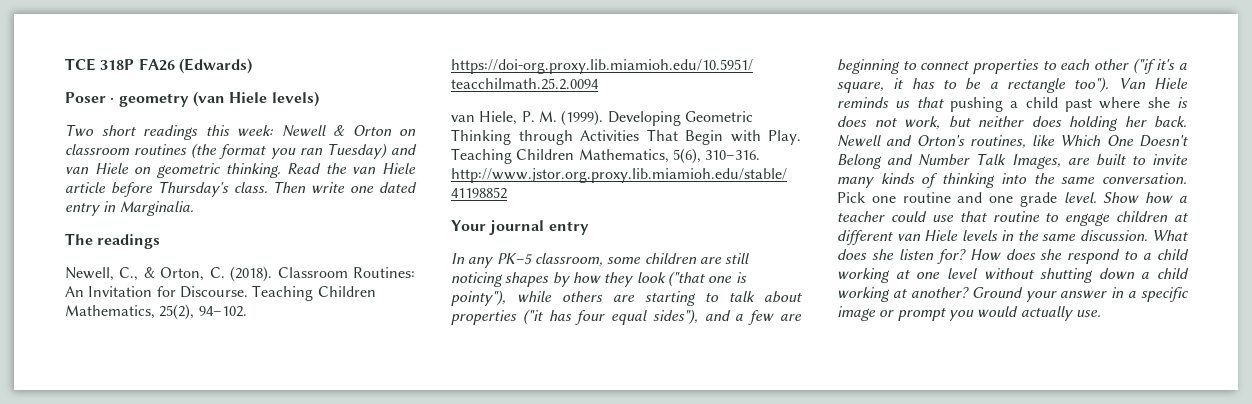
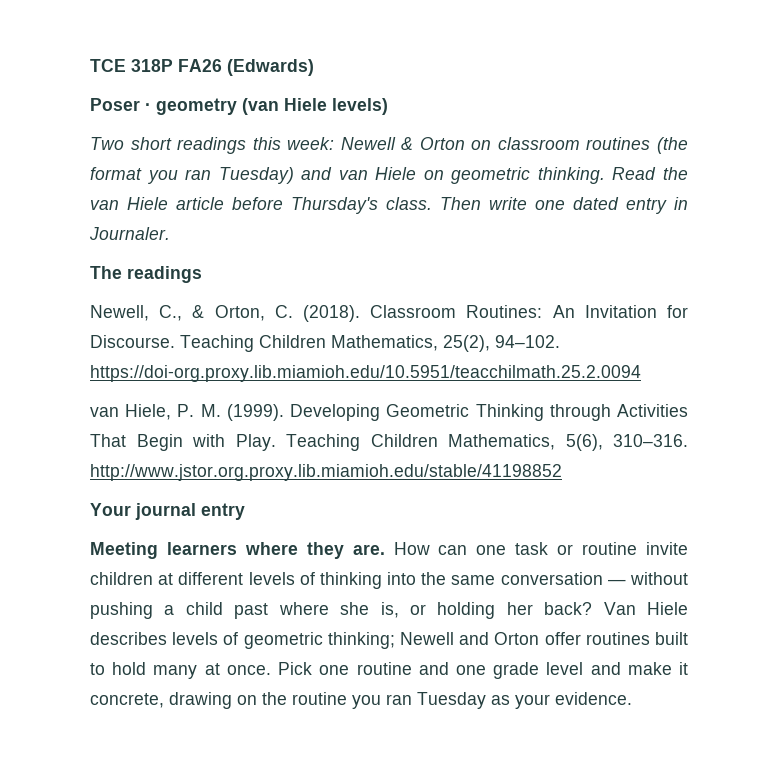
- Then write one dated entry in Marginalia.
+ Then write one dated entry in Journaler.
- In any PK–5 classroom, some children are still noticing shapes by how they look ("that one is pointy"), while others are starting to talk about properties ("it has four equal sides"), and a few are beginning to connect properties to each other ("if it's a square, it has to be a rectangle too"). Van Hiele reminds us that pushing a child past where she is does not work, but neither does holding her back. Newell and Orton's routines, like Which One Doesn't Belong and Number Talk Images, are built to invite many kinds of thinking into the same conversation.
+ Meeting learners where they are. How can one task or routine invite children at different levels of thinking into the same conversation — without pushing a child past where she is, or holding her back? Van Hiele describes levels of geometric thinking; Newell and Orton offer routines built to hold many at once.
- Pick one routine and one grade level. Show how a teacher could use that routine to engage children at different van Hiele levels in the same discussion. What does she listen for? How does she respond to a child working at one level without shutting down a child working at another? Ground your answer in a specific image or prompt you would actually use.
+ Pick one routine and one grade level and make it concrete, drawing on the routine you ran Tuesday as your evidence.

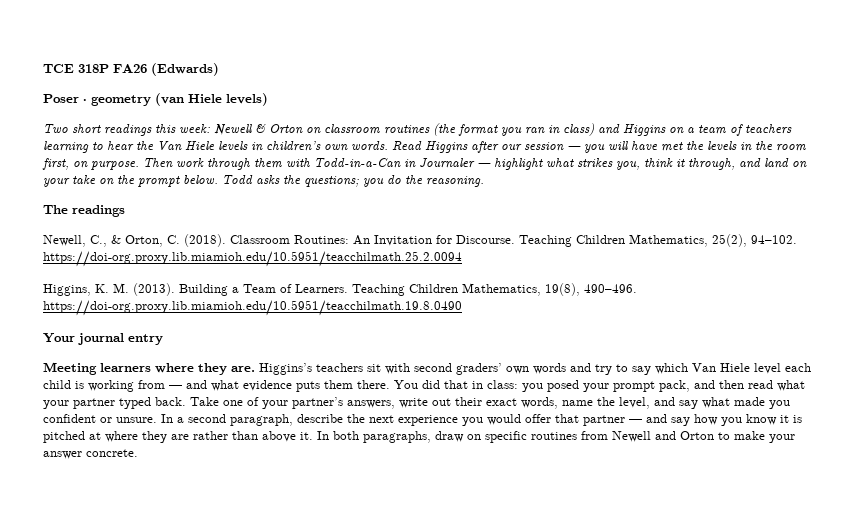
- Two short readings this week: Newell & Orton on classroom routines (the format you ran Tuesday) and van Hiele on geometric thinking. Read the van Hiele article before Thursday's class. Then write one dated entry in Journaler.
+ Two short readings this week: Newell & Orton on classroom routines (the format you ran in class) and Higgins on a team of teachers learning to hear the Van Hiele levels in children’s own words. Read Higgins after our session — you will have met the levels in the room first, on purpose. Then work through them with Todd-in-a-Can in Journaler — highlight what strikes you, think it through, and land on your take on the prompt below. Todd asks the questions; you do the reasoning.
- van Hiele, P. M. (1999). Developing Geometric Thinking through Activities That Begin with Play. Teaching Children Mathematics, 5(6), 310–316. http://www.jstor.org.proxy.lib.miamioh.edu/stable/41198852
+ Higgins, K. M. (2013). Building a Team of Learners. Teaching Children Mathematics, 19(8), 490–496. https://doi-org.proxy.lib.miamioh.edu/10.5951/teacchilmath.19.8.0490
- How can one task or routine invite children at different levels of thinking into the same conversation — without pushing a child past where she is, or holding her back? Van Hiele describes levels of geometric thinking; Newell and Orton offer routines built to hold many at once. Pick one routine and one grade level and make it concrete, drawing on the routine you ran Tuesday as your evidence.
+ Higgins’s teachers sit with second graders’ own words and try to say which Van Hiele level each child is working from — and what evidence puts them there. You did that in class: you posed your prompt pack, and then read what your partner typed back. Take one of your partner’s answers, write out their exact words, name the level, and say what made you confident or unsure. In a second paragraph, describe the next experience you would offer that partner — and say how you know it is pitched at where they are rather than above it. In both paragraphs, draw on specific routines from Newell and Orton to make your answer concrete.

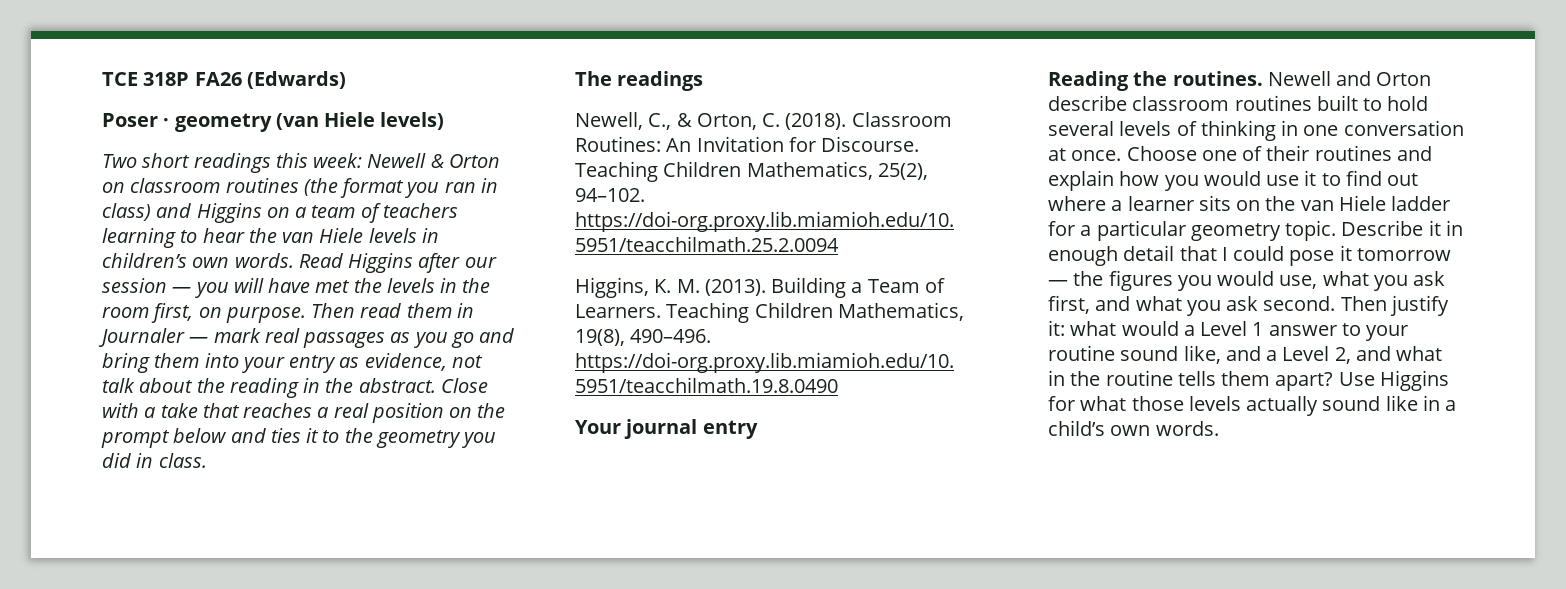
- Two short readings this week: Newell & Orton on classroom routines (the format you ran in class) and Higgins on a team of teachers learning to hear the Van Hiele levels in children’s own words.
+ Two short readings this week: Newell & Orton on classroom routines (the format you ran in class) and Higgins on a team of teachers learning to hear the van Hiele levels in children’s own words.
- Then work through them with Todd-in-a-Can in Journaler — highlight what strikes you, think it through, and land on your take on the prompt below. Todd asks the questions; you do the reasoning.
+ Then read them in Journaler — mark real passages as you go and bring them into your entry as evidence, not talk about the reading in the abstract. Close with a take that reaches a real position on the prompt below and ties it to the geometry you did in class.
- Meeting learners where they are. Higgins’s teachers sit with second graders’ own words and try to say which Van Hiele level each child is working from — and what evidence puts them there. You did that in class: you posed your prompt pack, and then read what your partner typed back. Take one of your partner’s answers, write out their exact words, name the level, and say what made you confident or unsure. In a second paragraph, describe the next experience you would offer that partner — and say how you know it is pitched at where they are rather than above it. In both paragraphs, draw on specific routines from Newell and Orton to make your answer concrete.
+ Reading the routines. Newell and Orton describe classroom routines built to hold several levels of thinking in one conversation at once. Choose one of their routines and explain how you would use it to find out where a learner sits on the van Hiele ladder for a particular geometry topic. Describe it in enough detail that I could pose it tomorrow — the figures you would use, what you ask first, and what you ask second. Then justify it: what would a Level 1 answer to your routine sound like, and a Level 2, and what in the routine tells them apart? Use Higgins for what those levels actually sound like in a child’s own words.

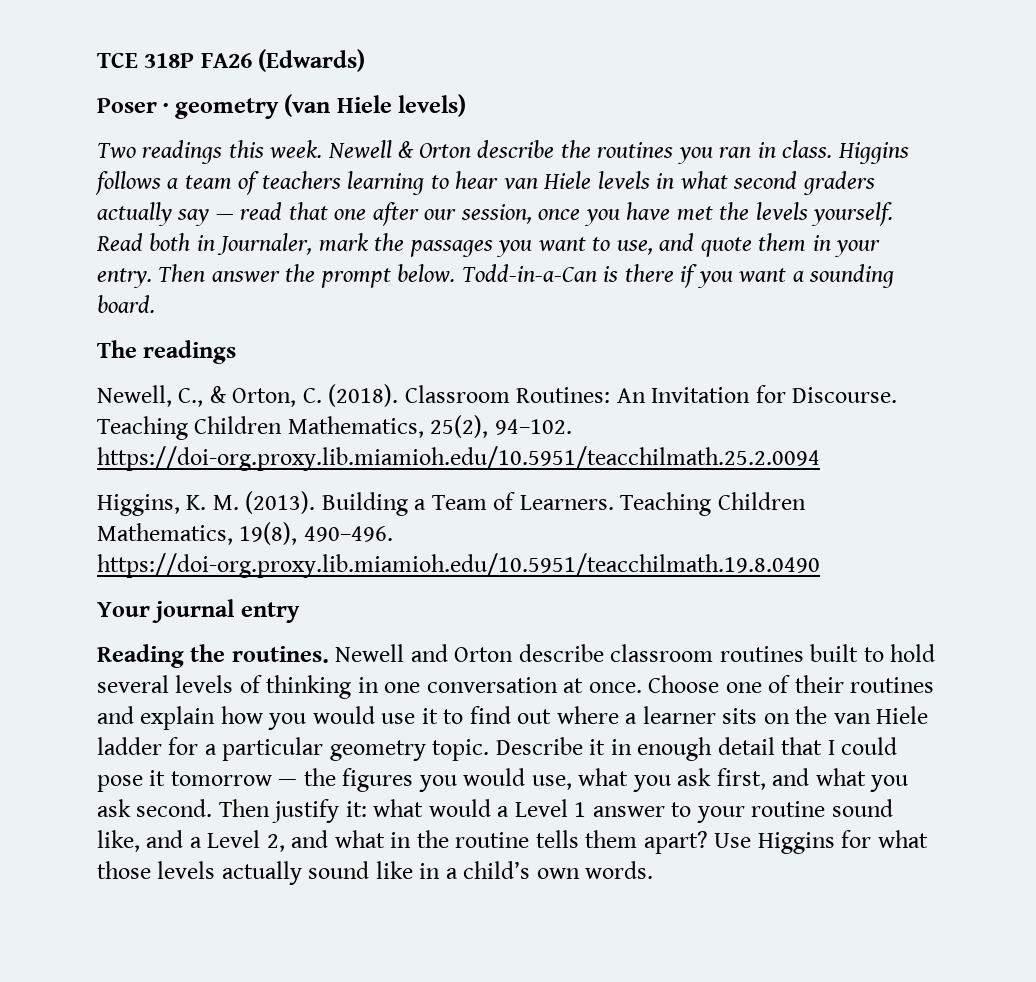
- Two short readings this week: Newell & Orton on classroom routines (the format you ran in class) and Higgins on a team of teachers learning to hear the van Hiele levels in children’s own words. Read Higgins after our session — you will have met the levels in the room first, on purpose. Then read them in Journaler — mark real passages as you go and bring them into your entry as evidence, not talk about the reading in the abstract. Close with a take that reaches a real position on the prompt below and ties it to the geometry you did in class.
+ Two readings this week. Newell & Orton describe the routines you ran in class. Higgins follows a team of teachers learning to hear van Hiele levels in what second graders actually say — read that one after our session, once you have met the levels yourself. Read both in Journaler, mark the passages you want to use, and quote them in your entry. Then answer the prompt below. Todd-in-a-Can is there if you want a sounding board.

